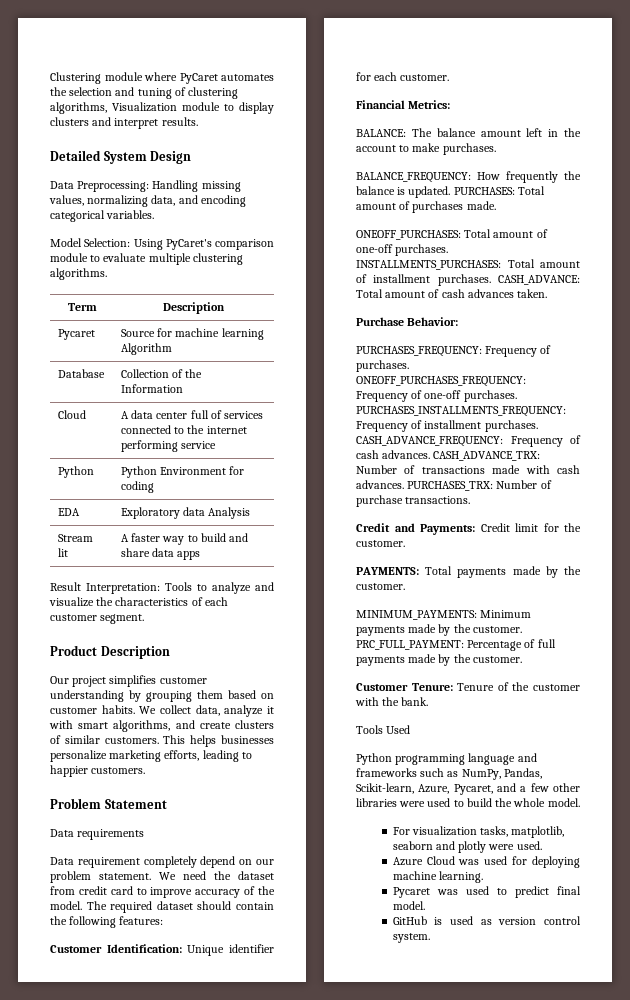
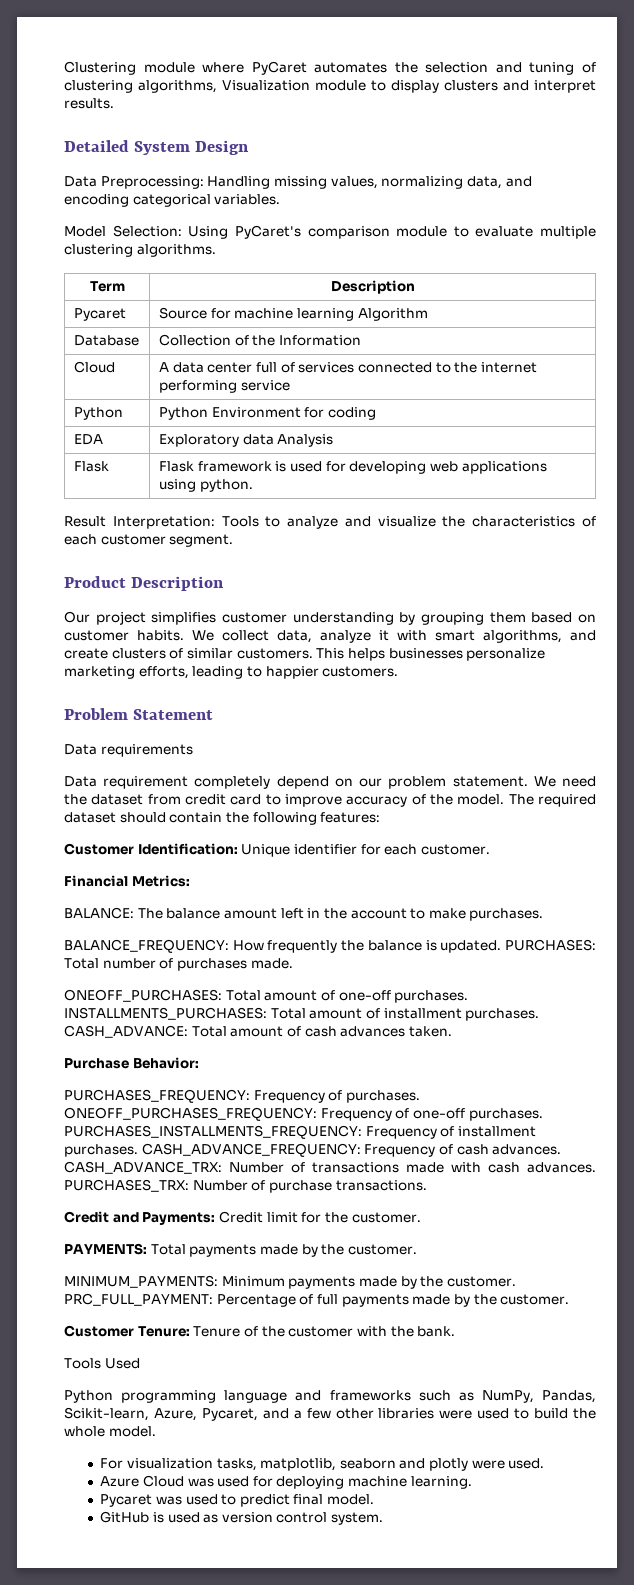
- Stream lit | A faster way to build and share data apps
+ Flask | Flask framework is used for developing web applications using python.
- PURCHASES: Total amount of purchases made.
+ PURCHASES: Total number of purchases made.

